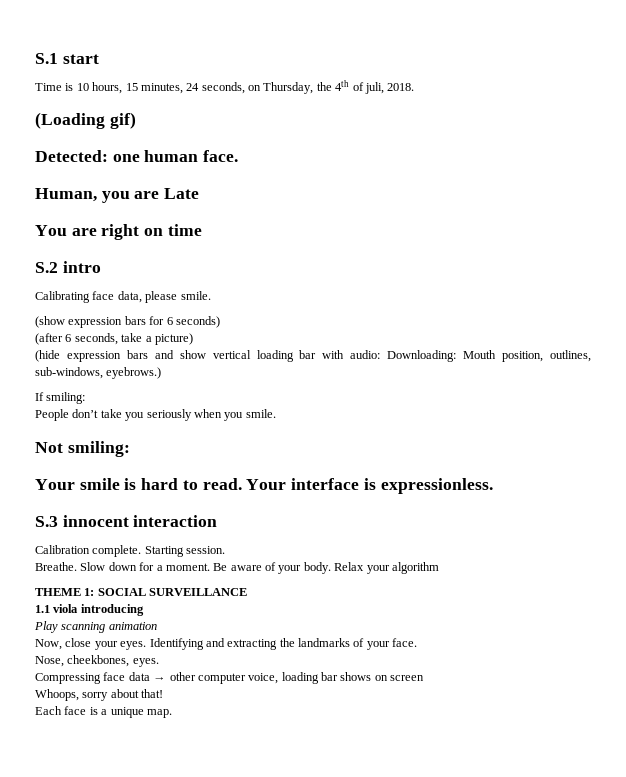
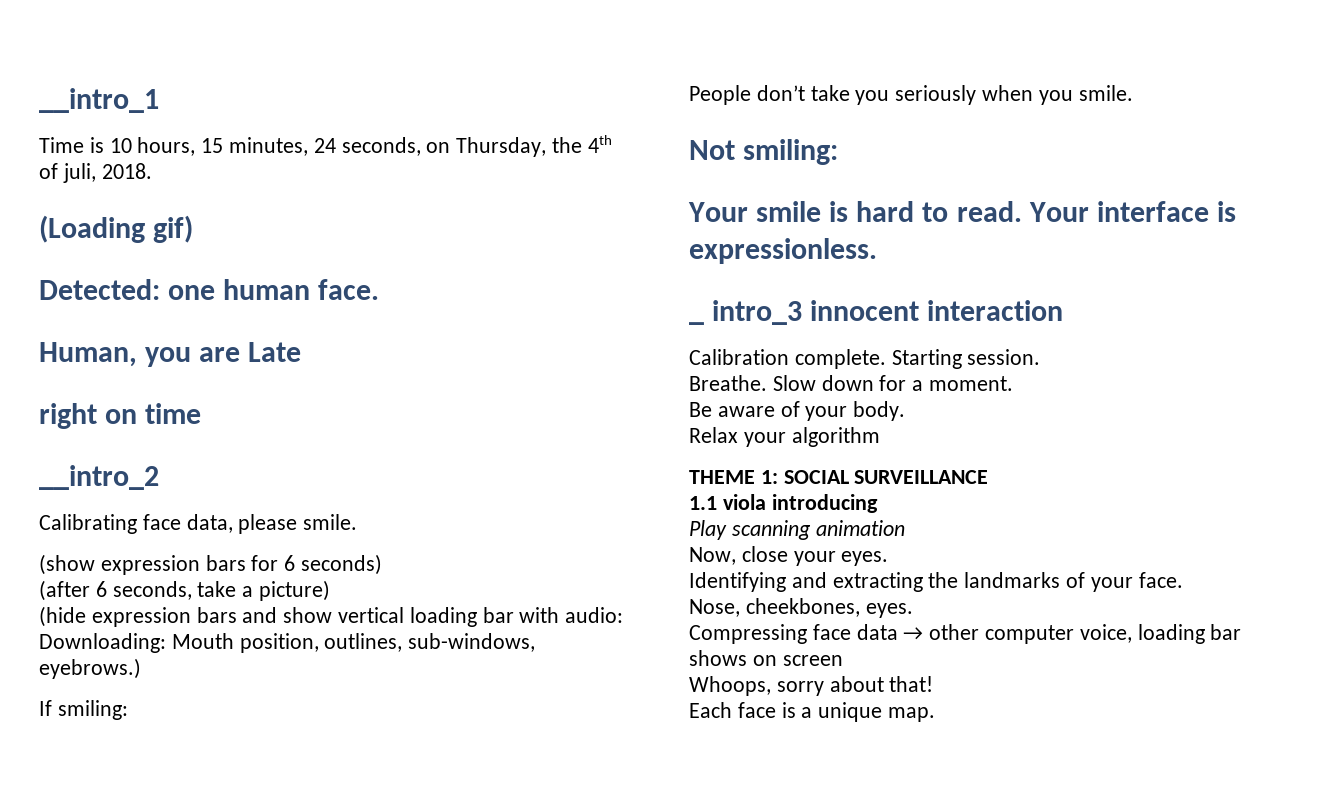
- S.1 start
+ __intro_1
- You are right on time
+ right on time
- S.2 intro
+ __intro_2
- S.3 innocent interaction
+ _ intro_3 innocent interaction
- Slow down for a moment. Be aware of your body. Relax your algorithm
+ Slow down for a moment.
+ Be aware of your body.
+ Relax your algorithm
- Now, close your eyes. Identifying and extracting the landmarks of your face.
+ Now, close your eyes.
+ Identifying and extracting the landmarks of your face.

